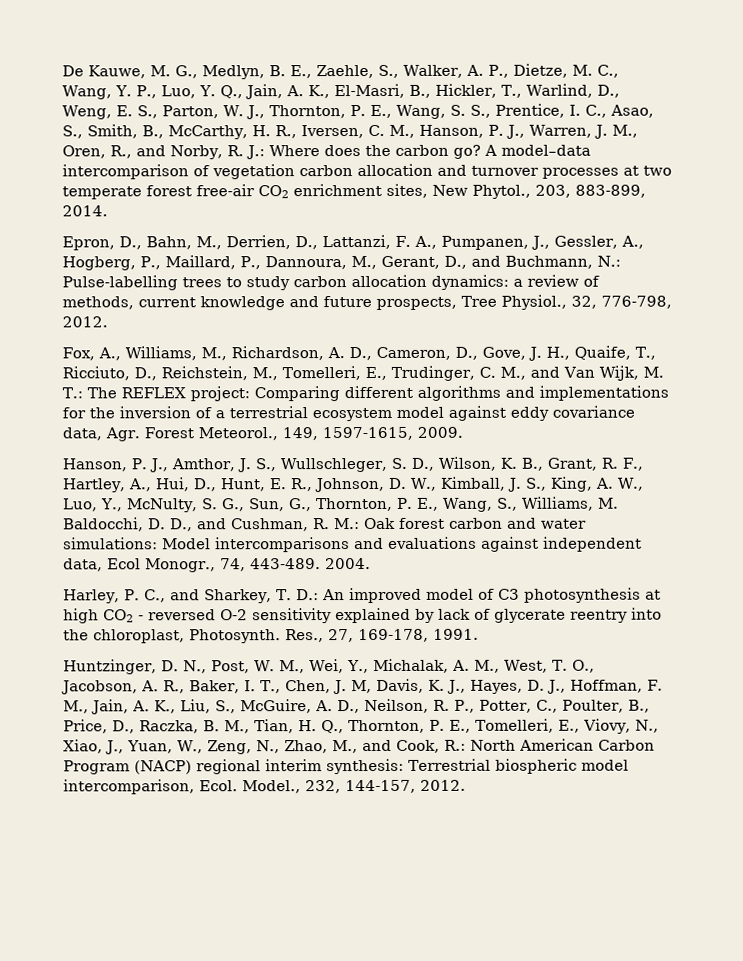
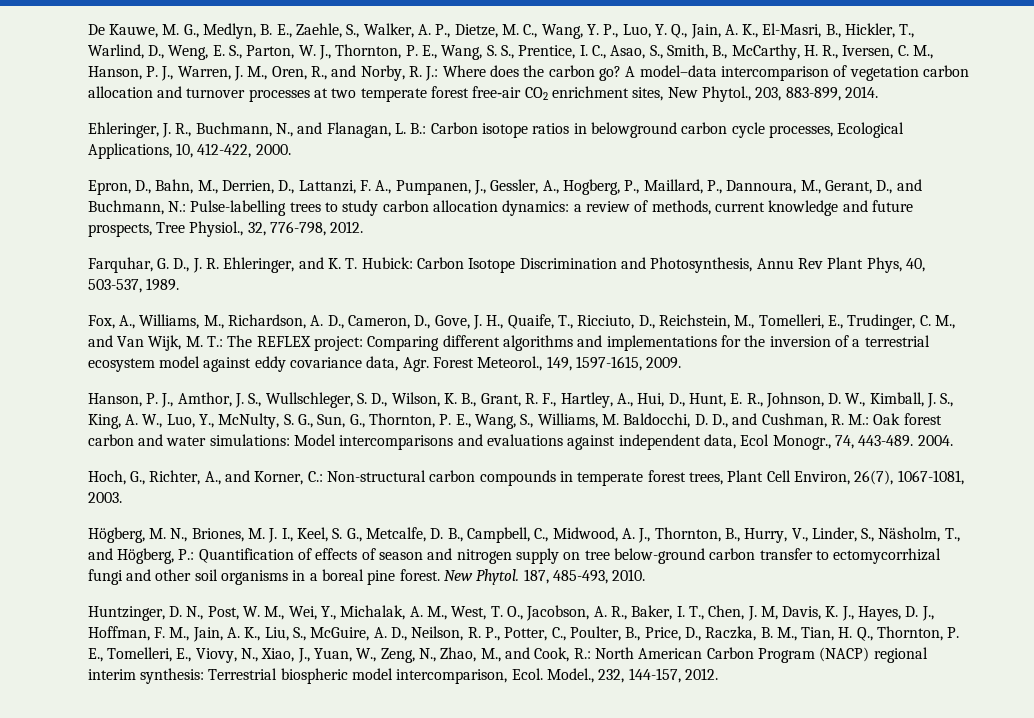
+ Ehleringer, J. R., Buchmann, N., and Flanagan, L. B.: Carbon isotope ratios in belowground carbon cycle processes, Ecological Applications, 10, 412-422, 2000.
+ Farquhar, G. D., J. R. Ehleringer, and K. T. Hubick: Carbon Isotope Discrimination and Photosynthesis, Annu Rev Plant Phys, 40, 503-537, 1989.
- Harley, P. C., and Sharkey, T. D.: An improved model of C3 photosynthesis at high CO2 - reversed O-2 sensitivity explained by lack of glycerate reentry into the chloroplast, Photosynth. Res., 27, 169-178, 1991.
+ Hoch, G., Richter, A., and Korner, C.: Non-structural carbon compounds in temperate forest trees, Plant Cell Environ, 26(7), 1067-1081, 2003.
+ Högberg, M. N., Briones, M. J. I., Keel, S. G., Metcalfe, D. B., Campbell, C., Midwood, A. J., Thornton, B., Hurry, V., Linder, S., Näsholm, T., and Högberg, P.: Quantification of effects of season and nitrogen supply on tree below-ground carbon transfer to ectomycorrhizal fungi and other soil organisms in a boreal pine forest. New Phytol. 187, 485-493, 2010.

